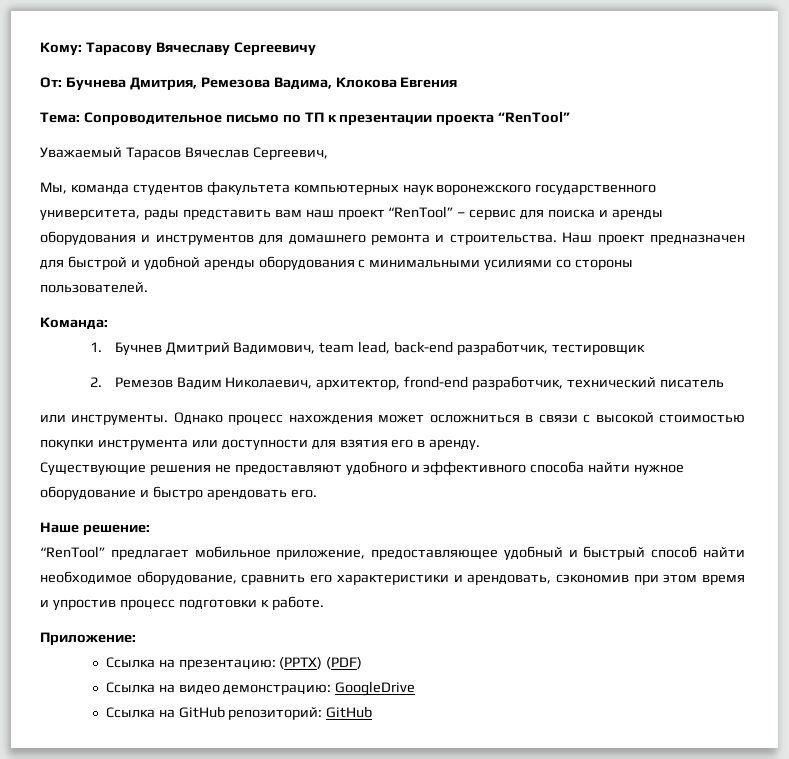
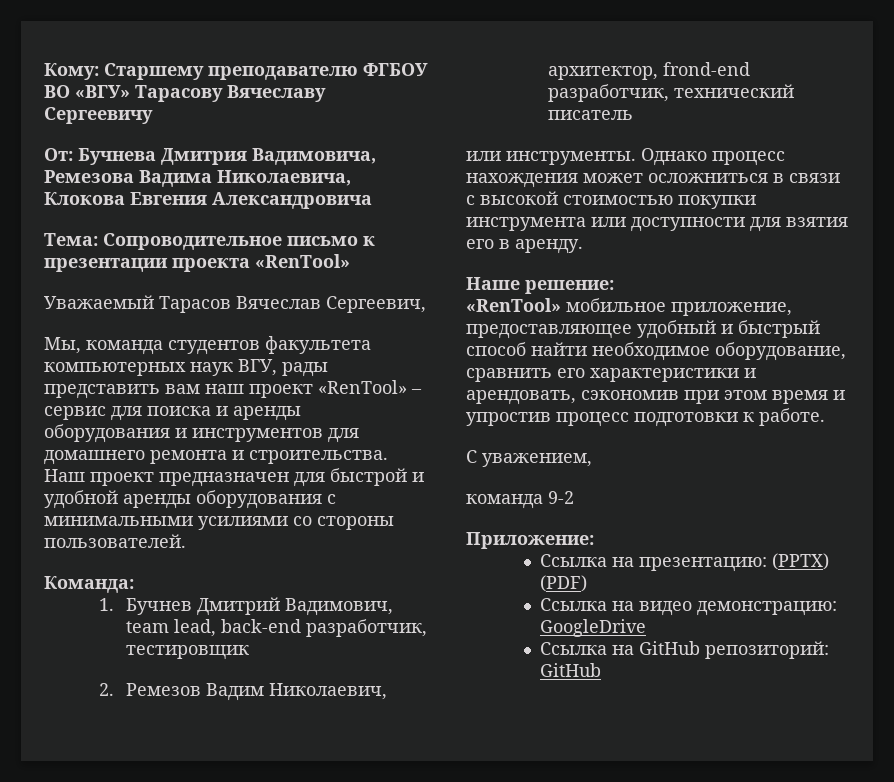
- Кому: Тарасову Вячеславу Сергеевичу
+ Кому: Старшему преподавателю ФГБОУ ВО «ВГУ» Тарасову Вячеславу Сергеевичу
- От: Бучнева Дмитрия, Ремезова Вадима, Клокова Евгения
+ От: Бучнева Дмитрия Вадимовича, Ремезова Вадима Николаевича, Клокова Евгения Александровича
- Тема: Сопроводительное письмо по ТП к презентации проекта “RenTool”
+ Тема: Сопроводительное письмо к презентации проекта «RenTool»
- Мы, команда студентов факультета компьютерных наук воронежского государственного университета, рады представить вам наш проект “RenTool” – сервис для поиска и аренды оборудования и инструментов для домашнего ремонта и строительства.
+ Мы, команда студентов факультета компьютерных наук ВГУ, рады представить вам наш проект «RenTool» – сервис для поиска и аренды оборудования и инструментов для домашнего ремонта и строительства.
- Существующие решения не предоставляют удобного и эффективного способа найти нужное оборудование и быстро арендовать его.
- “RenTool” предлагает мобильное приложение, предоставляющее удобный и быстрый способ найти необходимое оборудование, сравнить его характеристики и арендовать, сэкономив при этом время и упростив процесс подготовки к работе.
+ «RenTool» мобильное приложение, предоставляющее удобный и быстрый способ найти необходимое оборудование, сравнить его характеристики и арендовать, сэкономив при этом время и упростив процесс подготовки к работе.
+ С уважением,
+ команда 9-2

